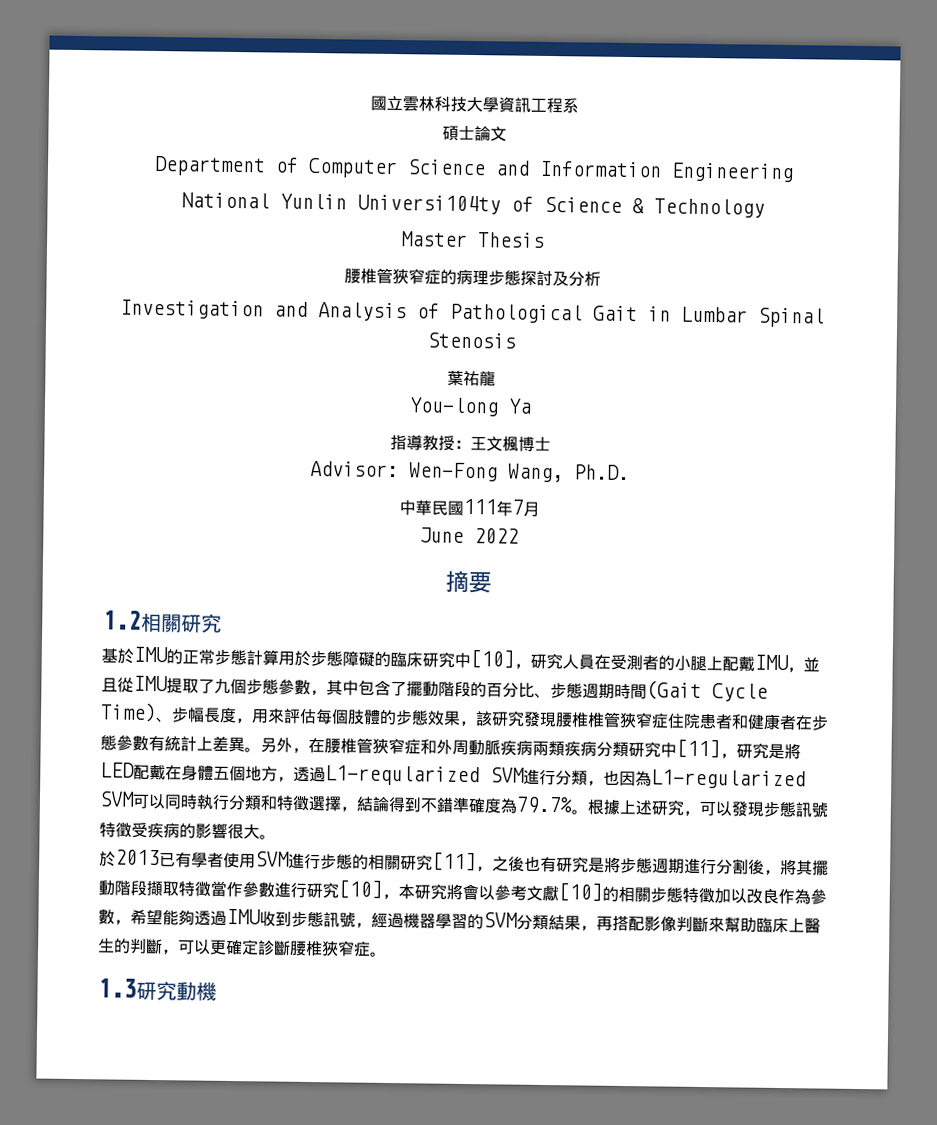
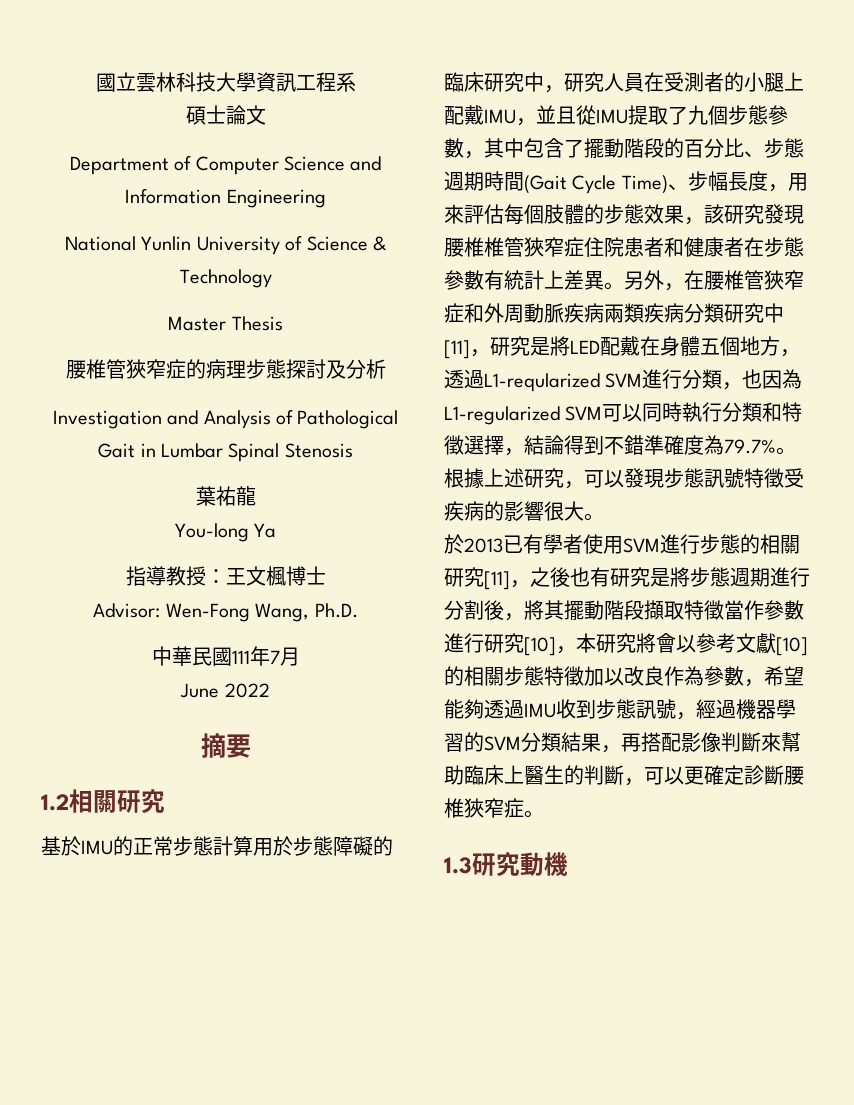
- National Yunlin Universi104ty of Science & Technology
+ National Yunlin University of Science & Technology
- 基於IMU的正常步態計算用於步態障礙的臨床研究中[10]，研究人員在受測者的小腿上配戴IMU，並且從IMU提取了九個步態參數，其中包含了擺動階段的百分比、步態週期時間(Gait Cycle Time)、步幅長度，用來評估每個肢體的步態效果，該研究發現腰椎椎管狹窄症住院患者和健康者在步態參數有統計上差異。
+ 基於IMU的正常步態計算用於步態障礙的臨床研究中，研究人員在受測者的小腿上配戴IMU，並且從IMU提取了九個步態參數，其中包含了擺動階段的百分比、步態週期時間(Gait Cycle Time)、步幅長度，用來評估每個肢體的步態效果，該研究發現腰椎椎管狹窄症住院患者和健康者在步態參數有統計上差異。

